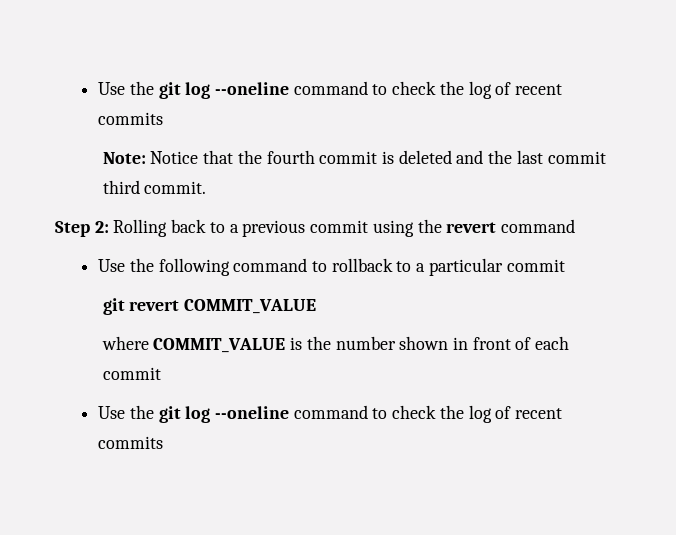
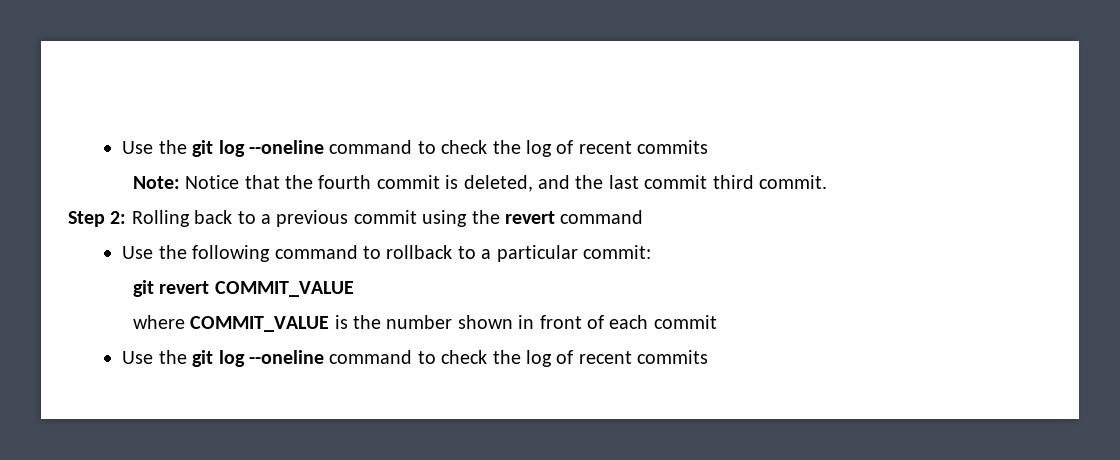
- Note: Notice that the fourth commit is deleted and the last commit third commit.
+ Note: Notice that the fourth commit is deleted, and the last commit third commit.
- Use the following command to rollback to a particular commit
+ Use the following command to rollback to a particular commit:

